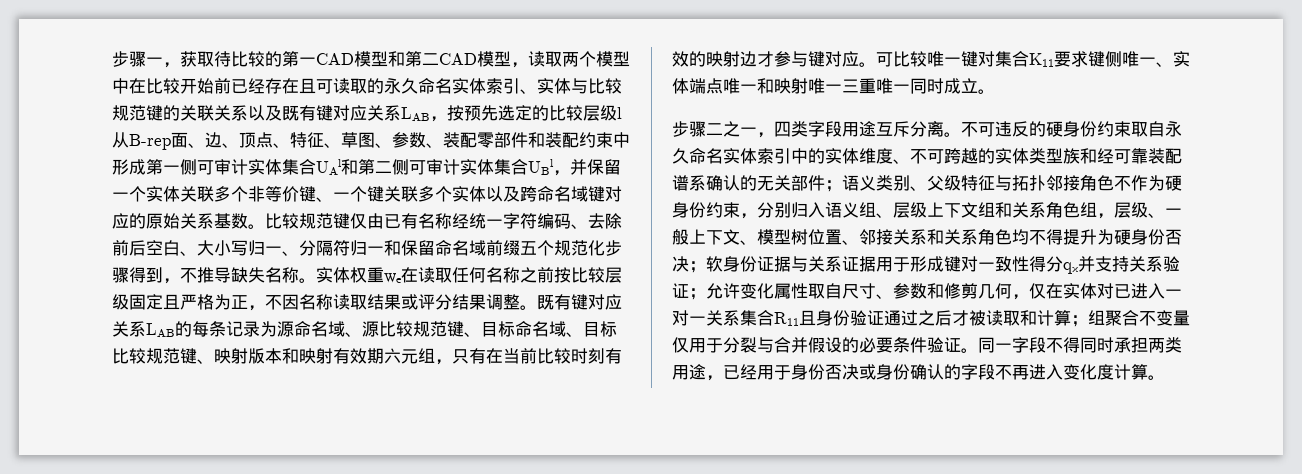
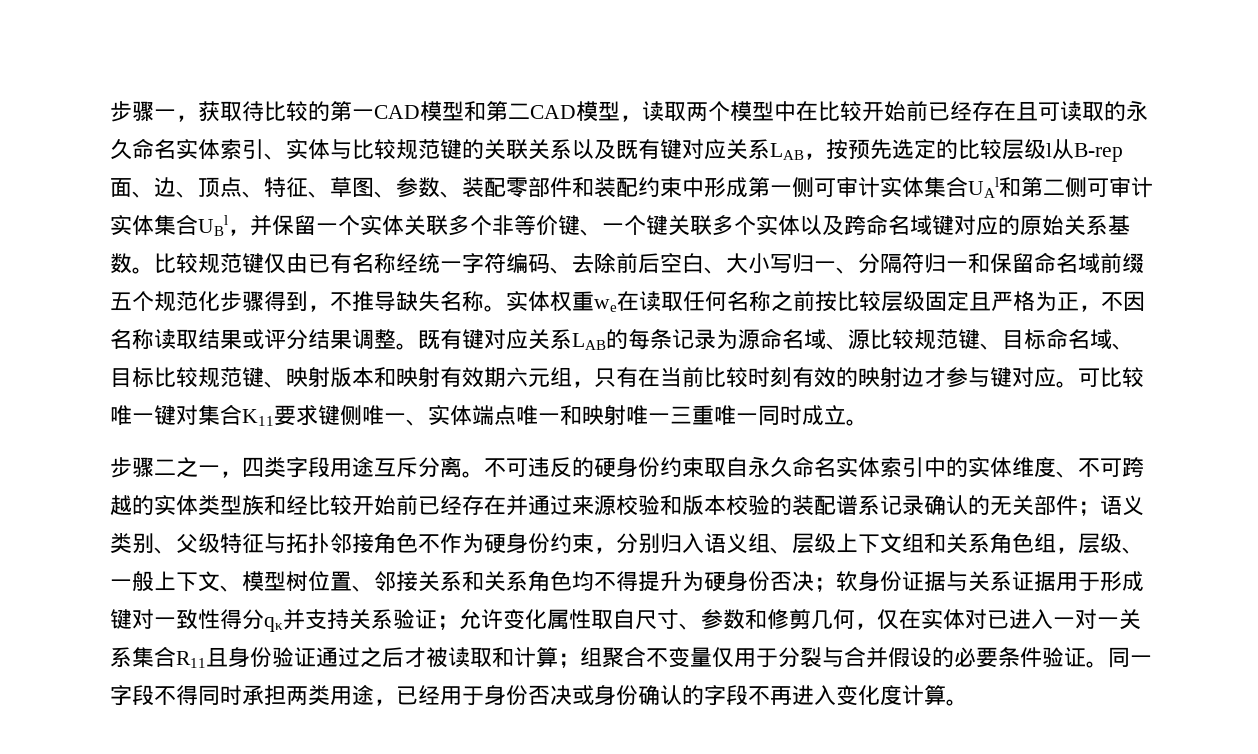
- 不可违反的硬身份约束取自永久命名实体索引中的实体维度、不可跨越的实体类型族和经可靠装配谱系确认的无关部件；
+ 不可违反的硬身份约束取自永久命名实体索引中的实体维度、不可跨越的实体类型族和经比较开始前已经存在并通过来源校验和版本校验的装配谱系记录确认的无关部件；

